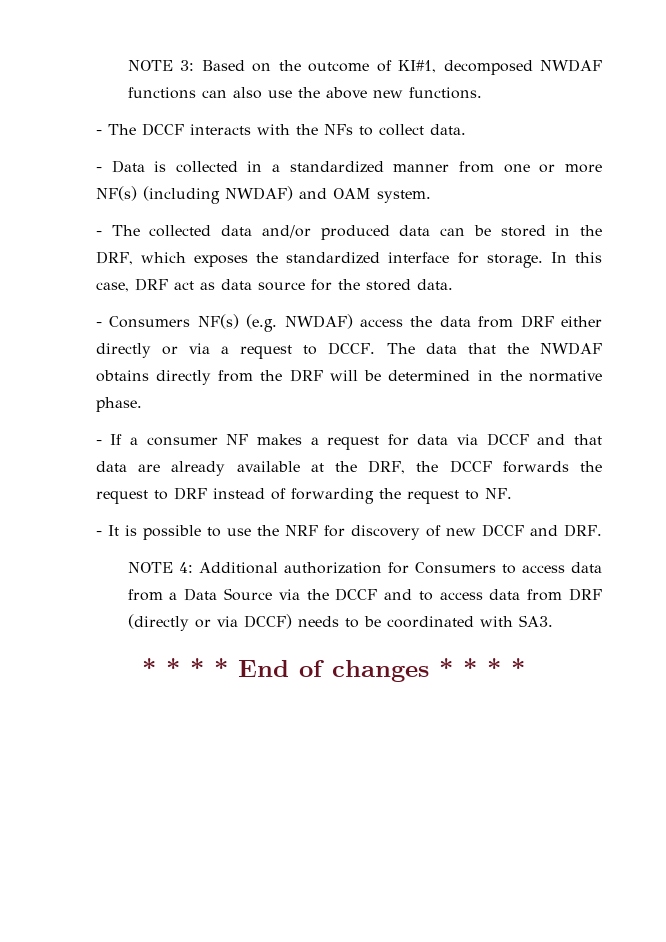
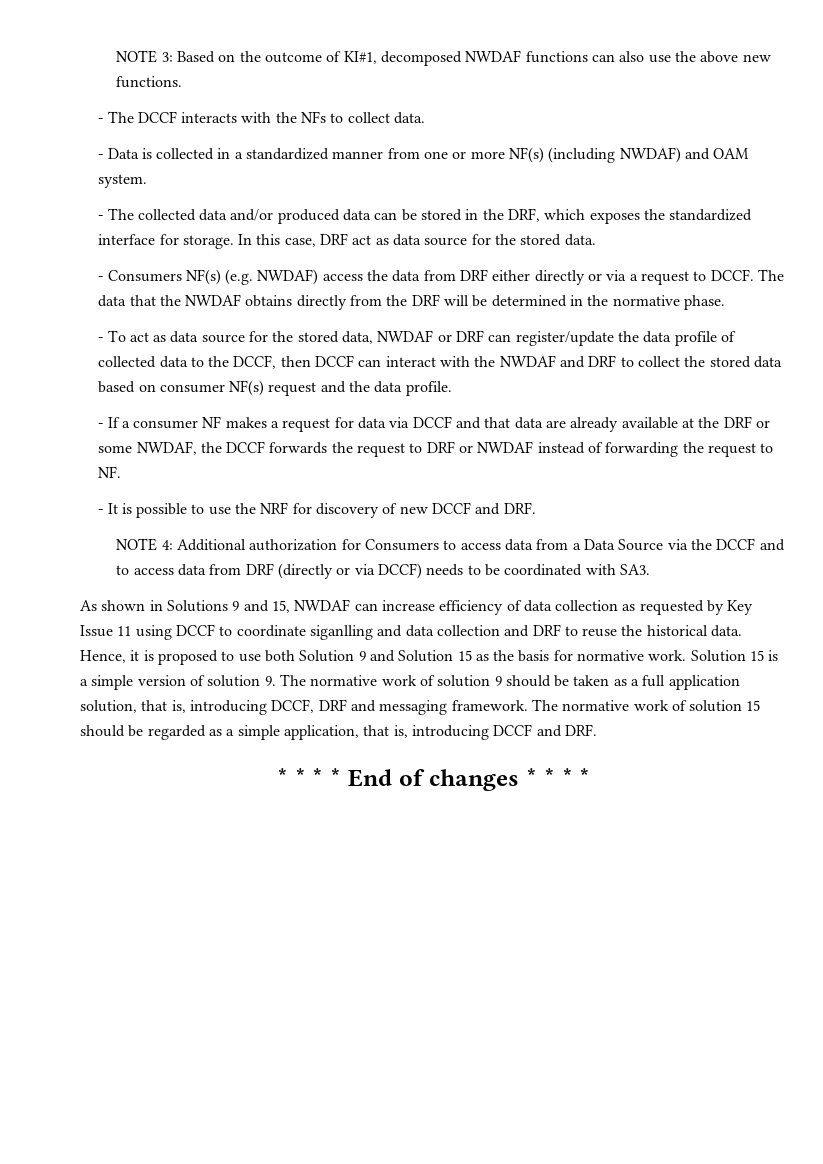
+ - To act as data source for the stored data, NWDAF or DRF can register/update the data profile of collected data to the DCCF, then DCCF can interact with the NWDAF and DRF to collect the stored data based on consumer NF(s) request and the data profile.
- - If a consumer NF makes a request for data via DCCF and that data are already available at the DRF, the DCCF forwards the request to DRF instead of forwarding the request to NF.
+ - If a consumer NF makes a request for data via DCCF and that data are already available at the DRF or some NWDAF, the DCCF forwards the request to DRF or NWDAF instead of forwarding the request to NF.
+ As shown in Solutions 9 and 15, NWDAF can increase efficiency of data collection as requested by Key Issue 11 using DCCF to coordinate siganlling and data collection and DRF to reuse the historical data. Hence, it is proposed to use both Solution 9 and Solution 15 as the basis for normative work. Solution 15 is a simple version of solution 9. The normative work of solution 9 should be taken as a full application solution, that is, introducing DCCF, DRF and messaging framework. The normative work of solution 15 should be regarded as a simple application, that is, introducing DCCF and DRF.

